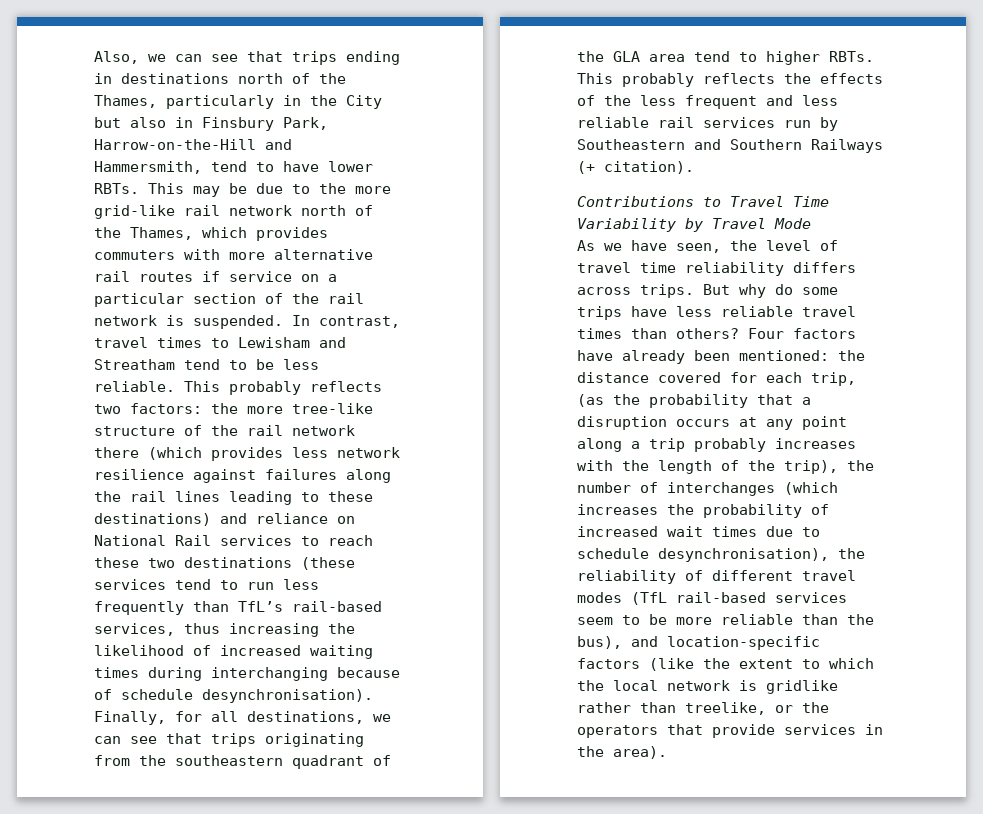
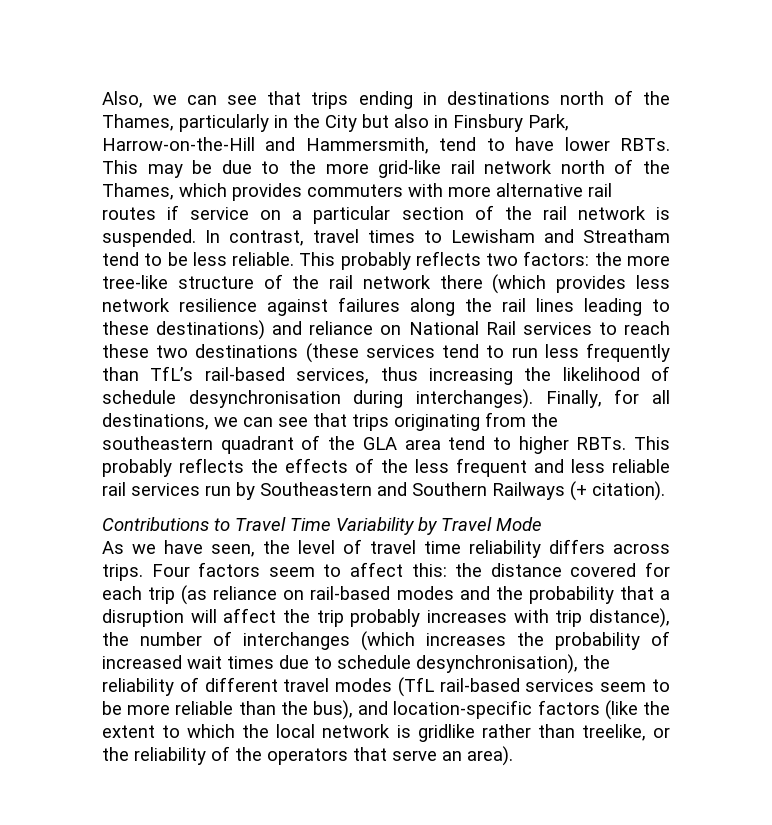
- This probably reflects two factors: the more tree-like structure of the rail network there (which provides less network resilience against failures along the rail lines leading to these destinations) and reliance on National Rail services to reach these two destinations (these services tend to run less frequently than TfL’s rail-based services, thus increasing the likelihood of increased waiting times during interchanging because of schedule desynchronisation).
+ This probably reflects two factors: the more tree-like structure of the rail network there (which provides less network resilience against failures along the rail lines leading to these destinations) and reliance on National Rail services to reach these two destinations (these services tend to run less frequently than TfL’s rail-based services, thus increasing the likelihood of schedule desynchronisation during interchanges).
- But why do some trips have less reliable travel times than others? Four factors have already been mentioned:
+ Four factors seem to affect this:
- the distance covered for each trip, (as the probability that a disruption occurs at any point along a trip probably increases with the length of the trip), the number of interchanges (which increases the probability of increased wait times due to schedule desynchronisation), the reliability of different travel modes (TfL rail-based services seem to be more reliable than the bus), and location-specific factors (like the extent to which the local network is gridlike rather than treelike, or the operators that provide services in the area).
+ the distance covered for each trip (as reliance on rail-based modes and the probability that a disruption will affect the trip probably increases with trip distance), the number of interchanges (which increases the probability of increased wait times due to schedule desynchronisation), the reliability of different travel modes (TfL rail-based services seem to be more reliable than the bus), and location-specific factors (like the extent to which the local network is gridlike rather than treelike, or the reliability of the operators that serve an area).

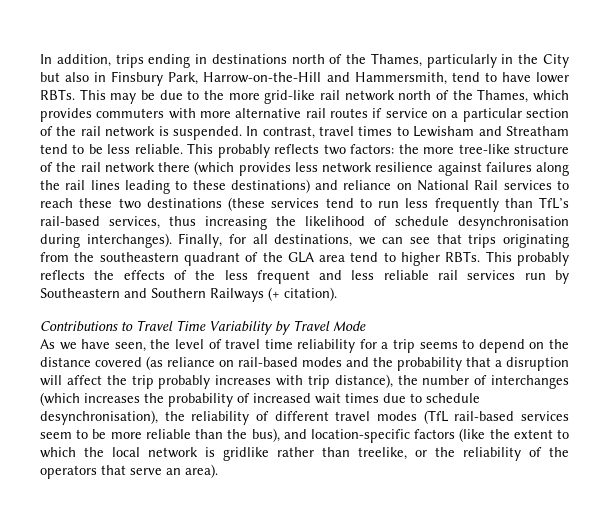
- Also, we can see that trips ending in destinations north of the Thames, particularly in the City but also in Finsbury Park, Harrow-on-the-Hill and Hammersmith, tend to have lower RBTs.
+ In addition, trips ending in destinations north of the Thames, particularly in the City but also in Finsbury Park, Harrow-on-the-Hill and Hammersmith, tend to have lower RBTs.
- As we have seen, the level of travel time reliability differs across trips. Four factors seem to affect this: the distance covered for each trip (as reliance on rail-based modes and the probability that a disruption will affect the trip probably increases with trip distance), the number of interchanges (which increases the probability of increased wait times due to schedule desynchronisation), the reliability of different travel modes (TfL rail-based services seem to be more reliable than the bus), and location-specific factors (like the extent to which the local network is gridlike rather than treelike, or the reliability of the operators that serve an area).
+ As we have seen, the level of travel time reliability for a trip seems to depend on the distance covered (as reliance on rail-based modes and the probability that a disruption will affect the trip probably increases with trip distance), the number of interchanges (which increases the probability of increased wait times due to schedule desynchronisation), the reliability of different travel modes (TfL rail-based services seem to be more reliable than the bus), and location-specific factors (like the extent to which the local network is gridlike rather than treelike, or the reliability of the operators that serve an area).

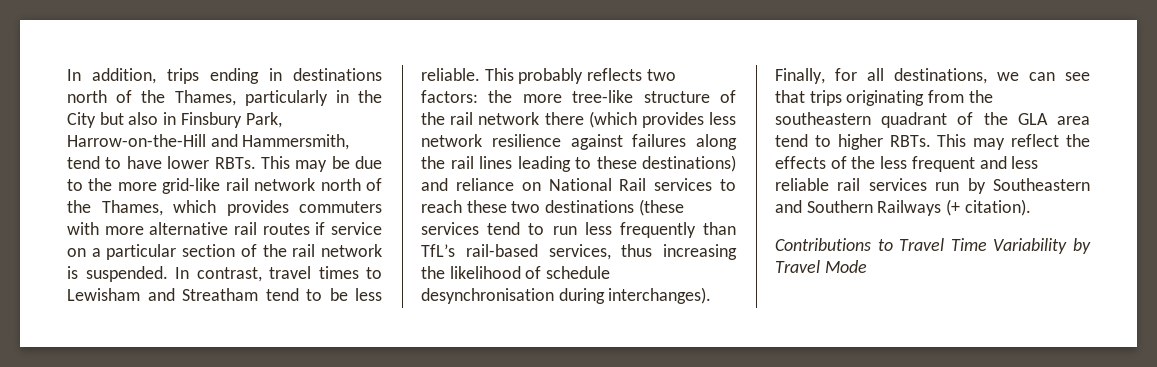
- This probably reflects the effects of the less frequent and less reliable rail services run by Southeastern and Southern Railways (+ citation).
+ This may reflect the effects of the less frequent and less reliable rail services run by Southeastern and Southern Railways (+ citation).
- As we have seen, the level of travel time reliability for a trip seems to depend on the distance covered (as reliance on rail-based modes and the probability that a disruption will affect the trip probably increases with trip distance), the number of interchanges (which increases the probability of increased wait times due to schedule desynchronisation), the reliability of different travel modes (TfL rail-based services seem to be more reliable than the bus), and location-specific factors (like the extent to which the local network is gridlike rather than treelike, or the reliability of the operators that serve an area).

